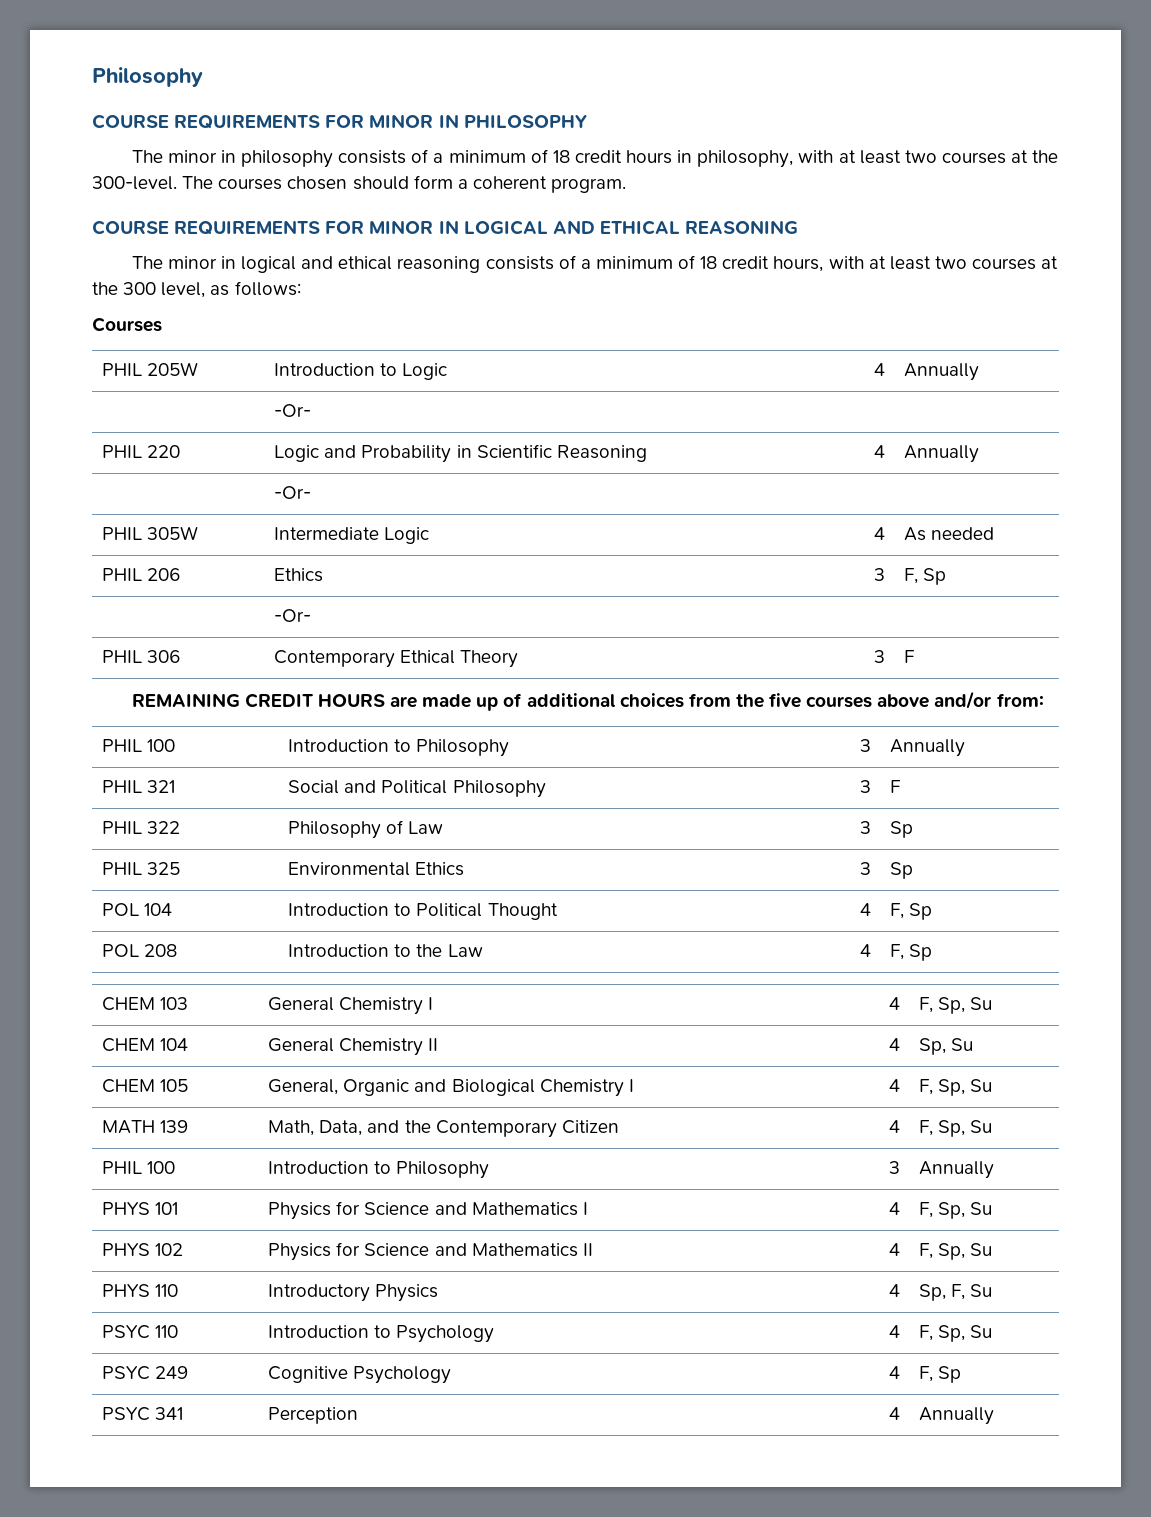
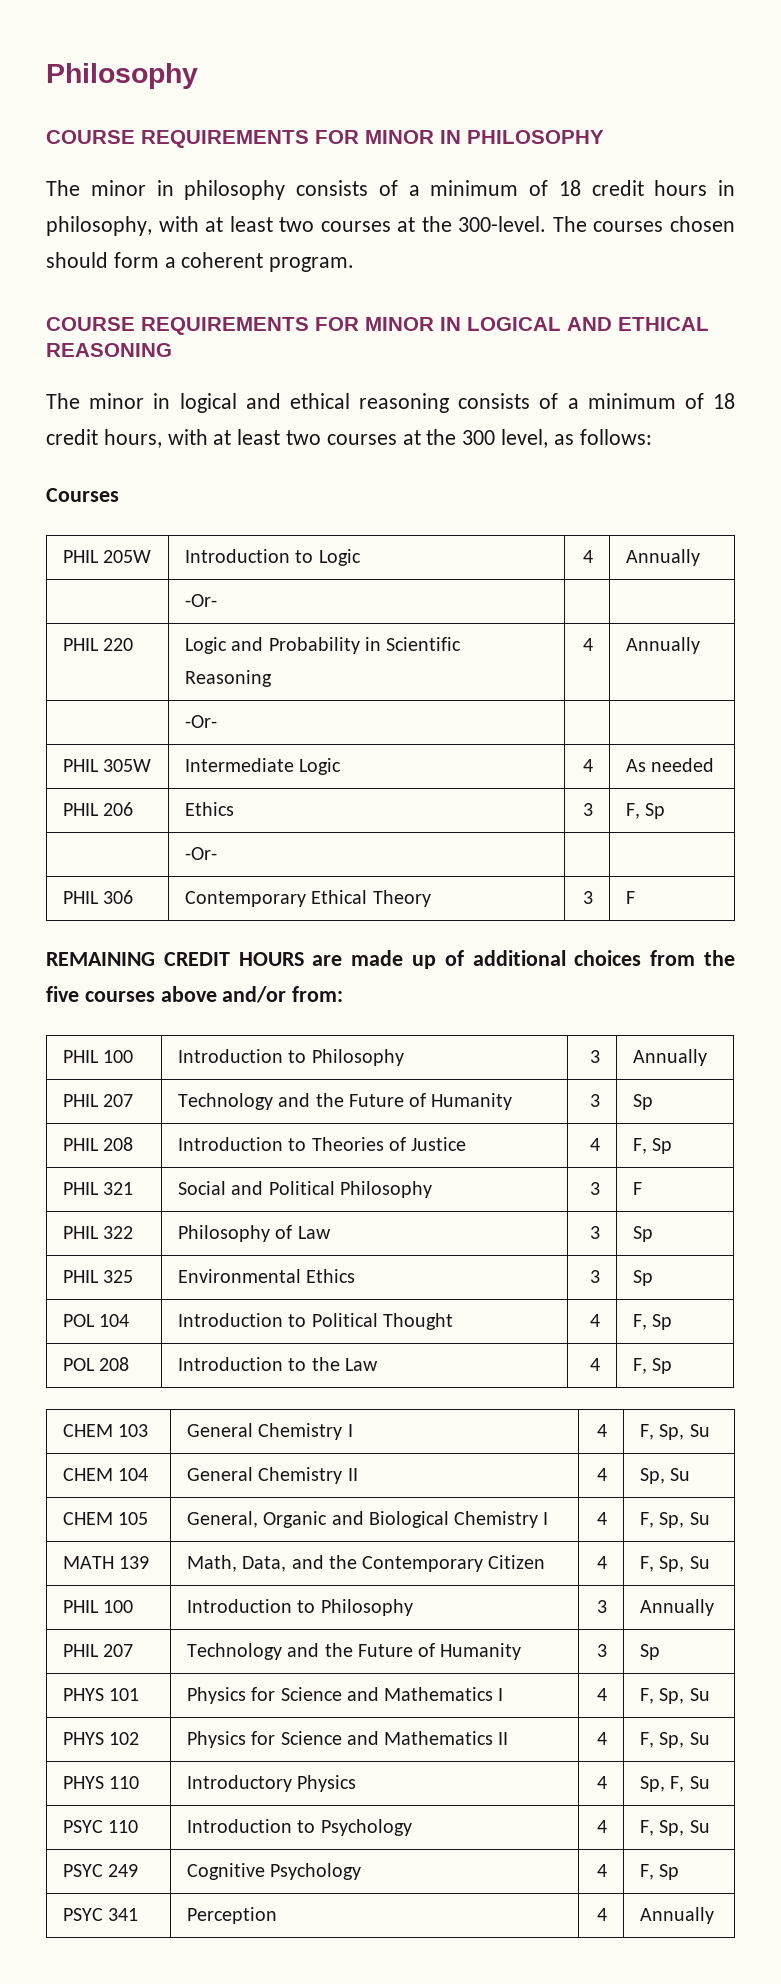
  REMAINING CREDIT HOURS are made up of additional choices from the five courses above and/or from:
  PHIL 100 | Introduction to Philosophy | 3 | Annually
+ PHIL 207 | Technology and the Future of Humanity | 3 | Sp
+ PHIL 208 | Introduction to Theories of Justice | 4 | F, Sp
  MATH 139 | Math, Data, and the Contemporary Citizen | 4 | F, Sp, Su
  PHIL 100 | Introduction to Philosophy | 3 | Annually
+ PHIL 207 | Technology and the Future of Humanity | 3 | Sp

